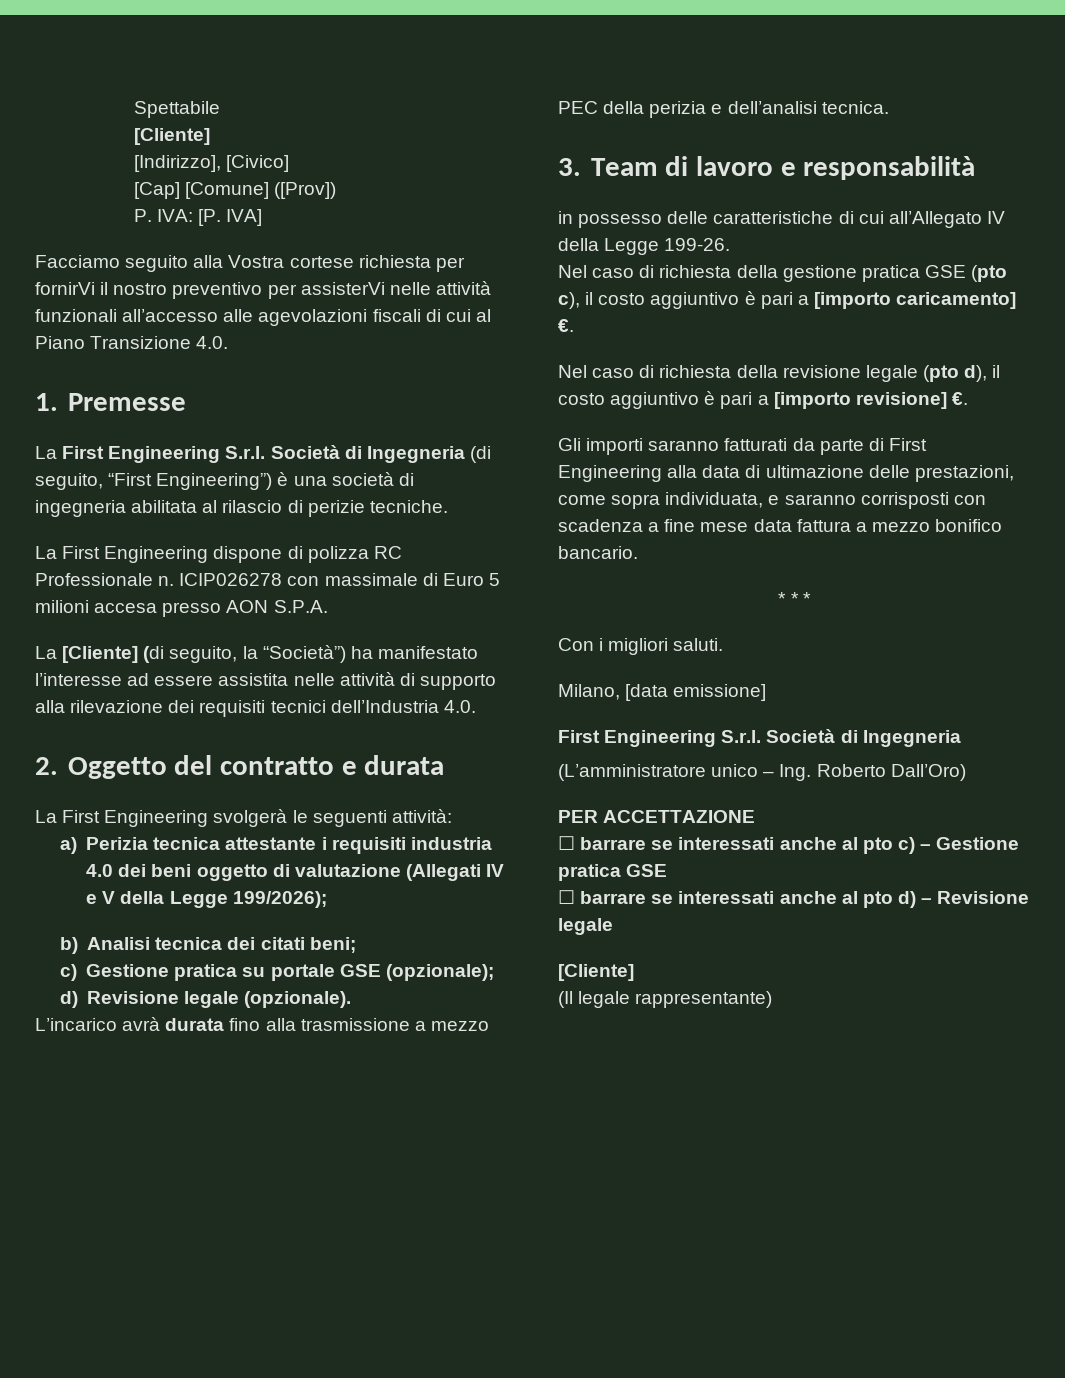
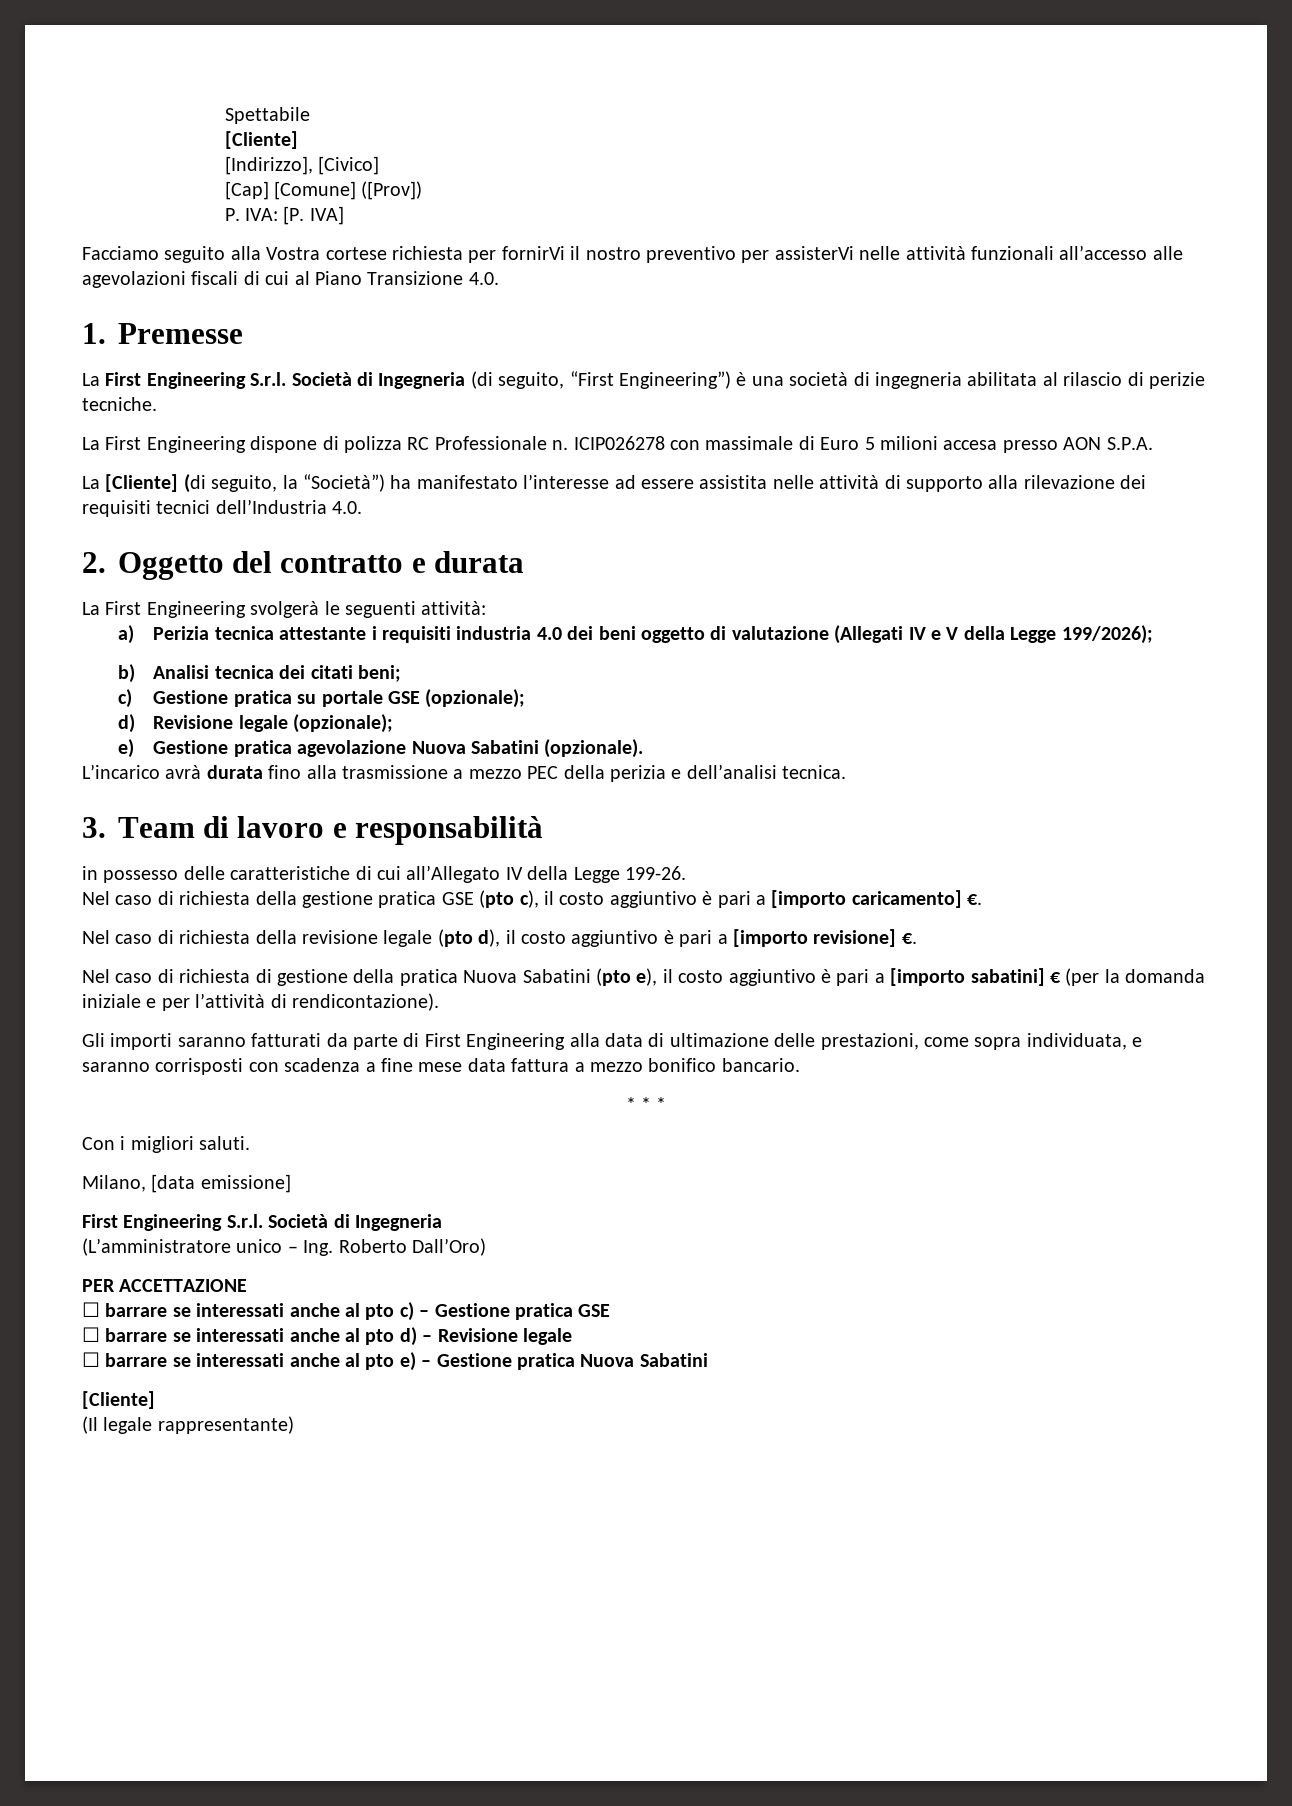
- d) Revisione legale (opzionale).
+ d) Revisione legale (opzionale);
+ e) Gestione pratica agevolazione Nuova Sabatini (opzionale).
+ Nel caso di richiesta di gestione della pratica Nuova Sabatini (pto e), il costo aggiuntivo è pari a [importo sabatini] € (per la domanda iniziale e per l’attività di rendicontazione).
+ ☐ barrare se interessati anche al pto e) – Gestione pratica Nuova Sabatini

